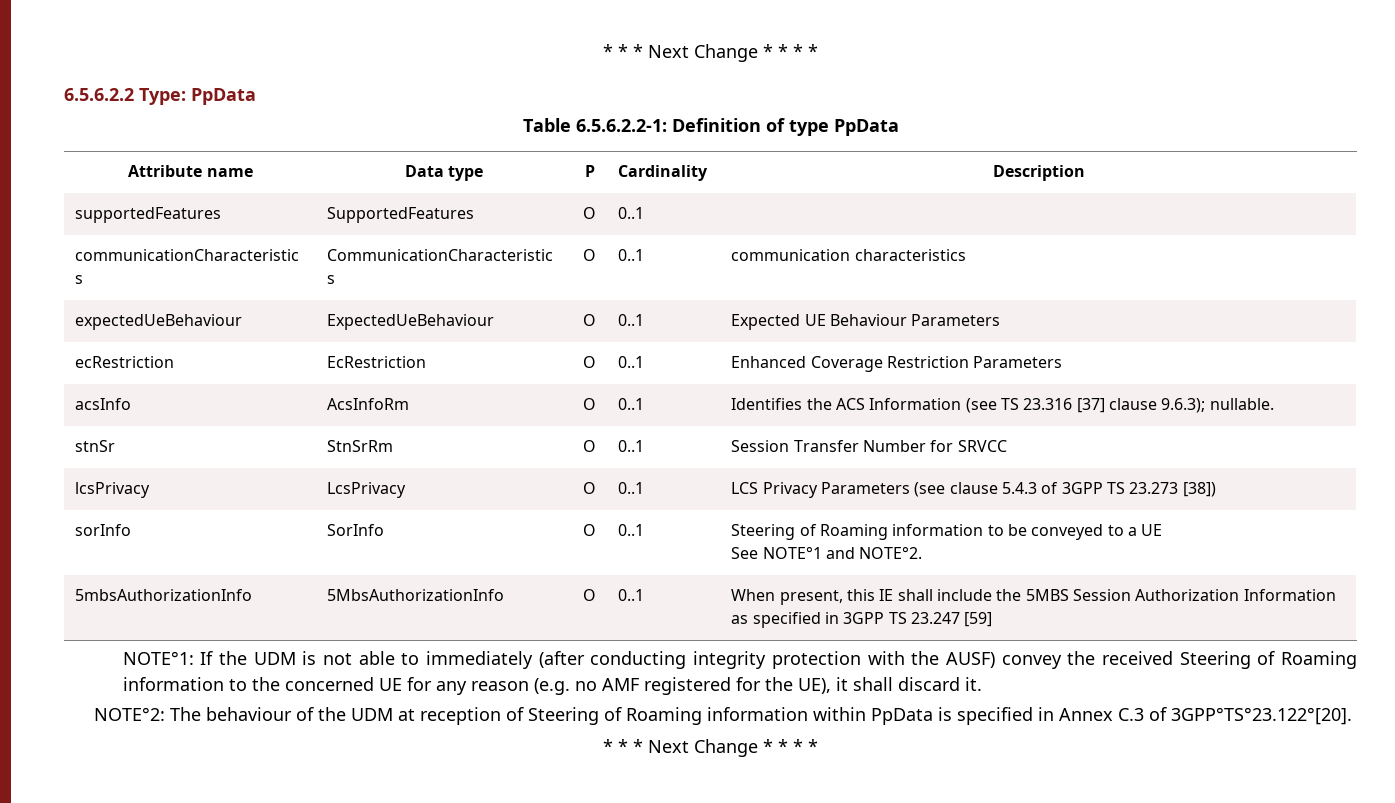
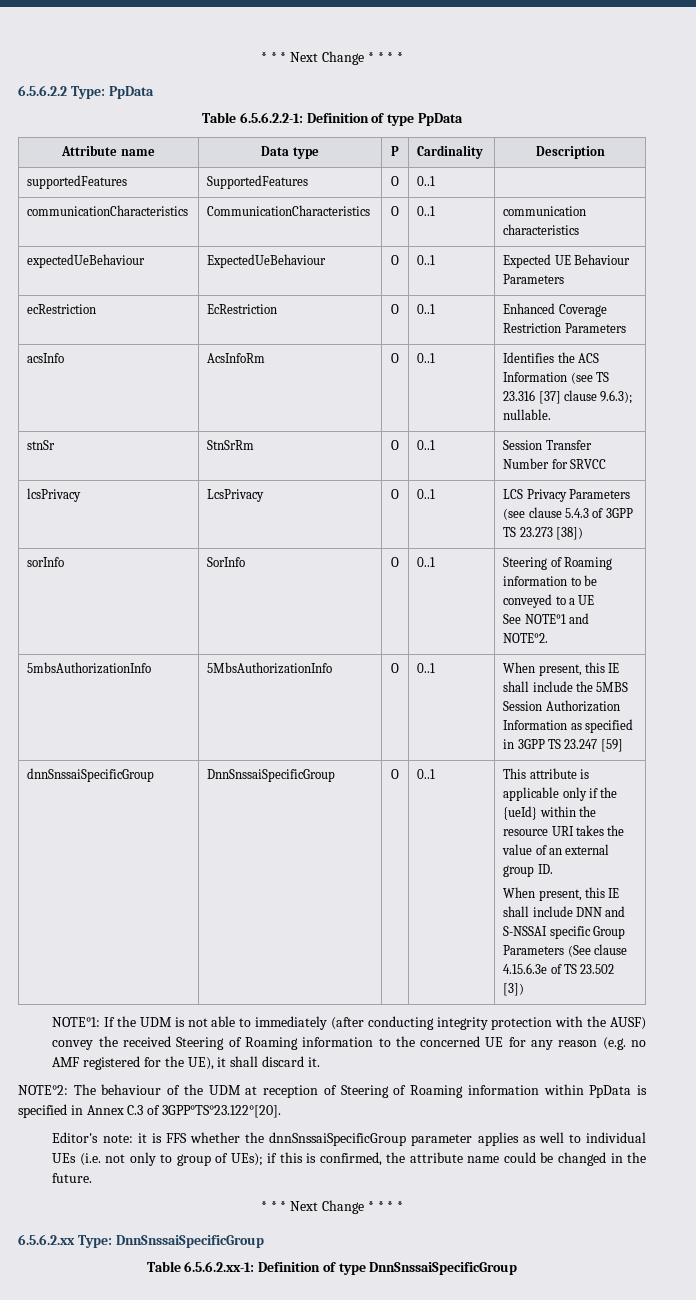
+ dnnSnssaiSpecificGroup | DnnSnssaiSpecificGroup | O | 0..1 | This attribute is applicable only if the {ueId} within the resource URI takes the value of an external group ID.
+ When present, this IE shall include DNN and S-NSSAI specific Group Parameters (See clause 4.15.6.3e of TS 23.502 [3])
  NOTE°2: The behaviour of the UDM at reception of Steering of Roaming information within PpData is specified in Annex C.3 of 3GPP°TS°23.122°[20].
+ Editor's note: it is FFS whether the dnnSnssaiSpecificGroup parameter applies as well to individual UEs (i.e. not only to group of UEs); if this is confirmed, the attribute name could be changed in the future.
  * * * Next Change * * * *
+ 6.5.6.2.xx Type: DnnSnssaiSpecificGroup
+ Table 6.5.6.2.xx-1: Definition of type DnnSnssaiSpecificGroup

